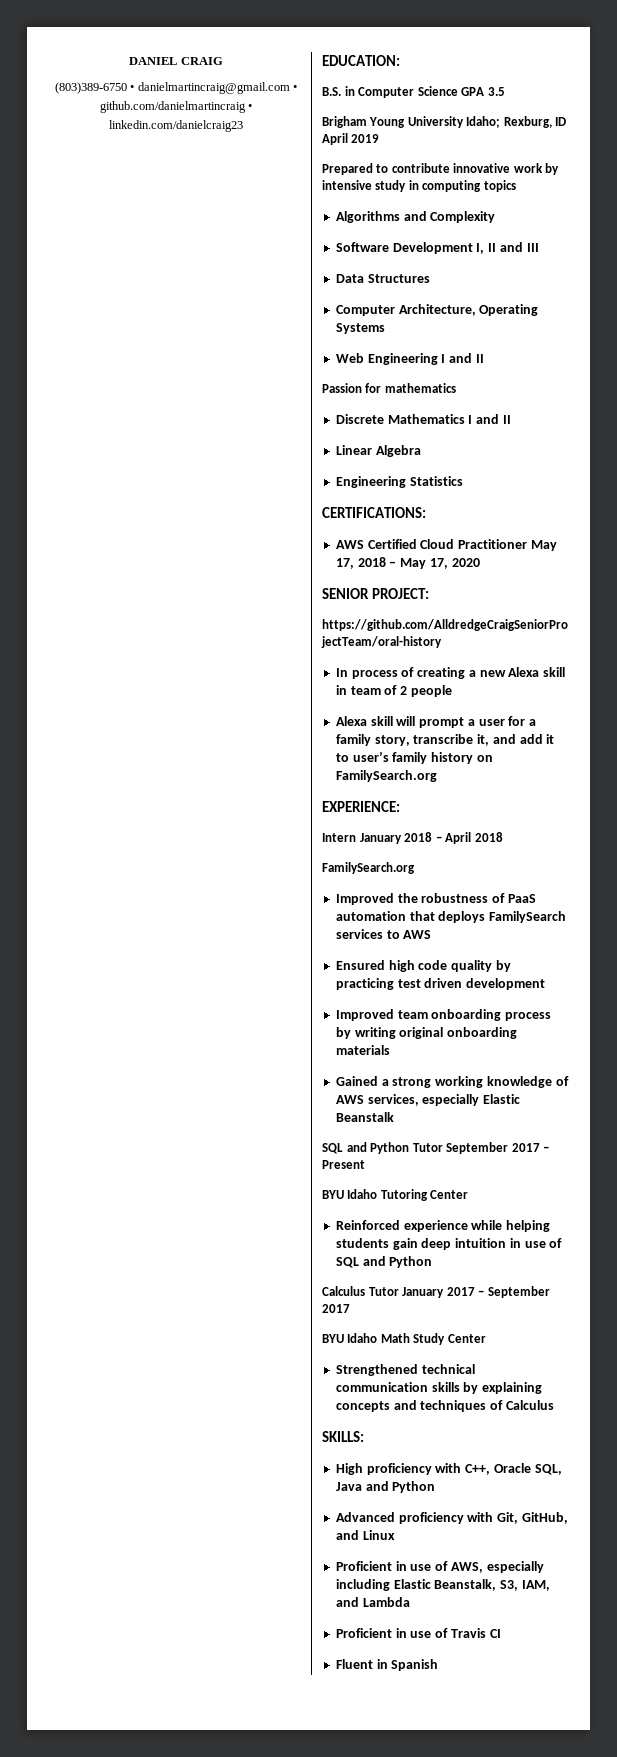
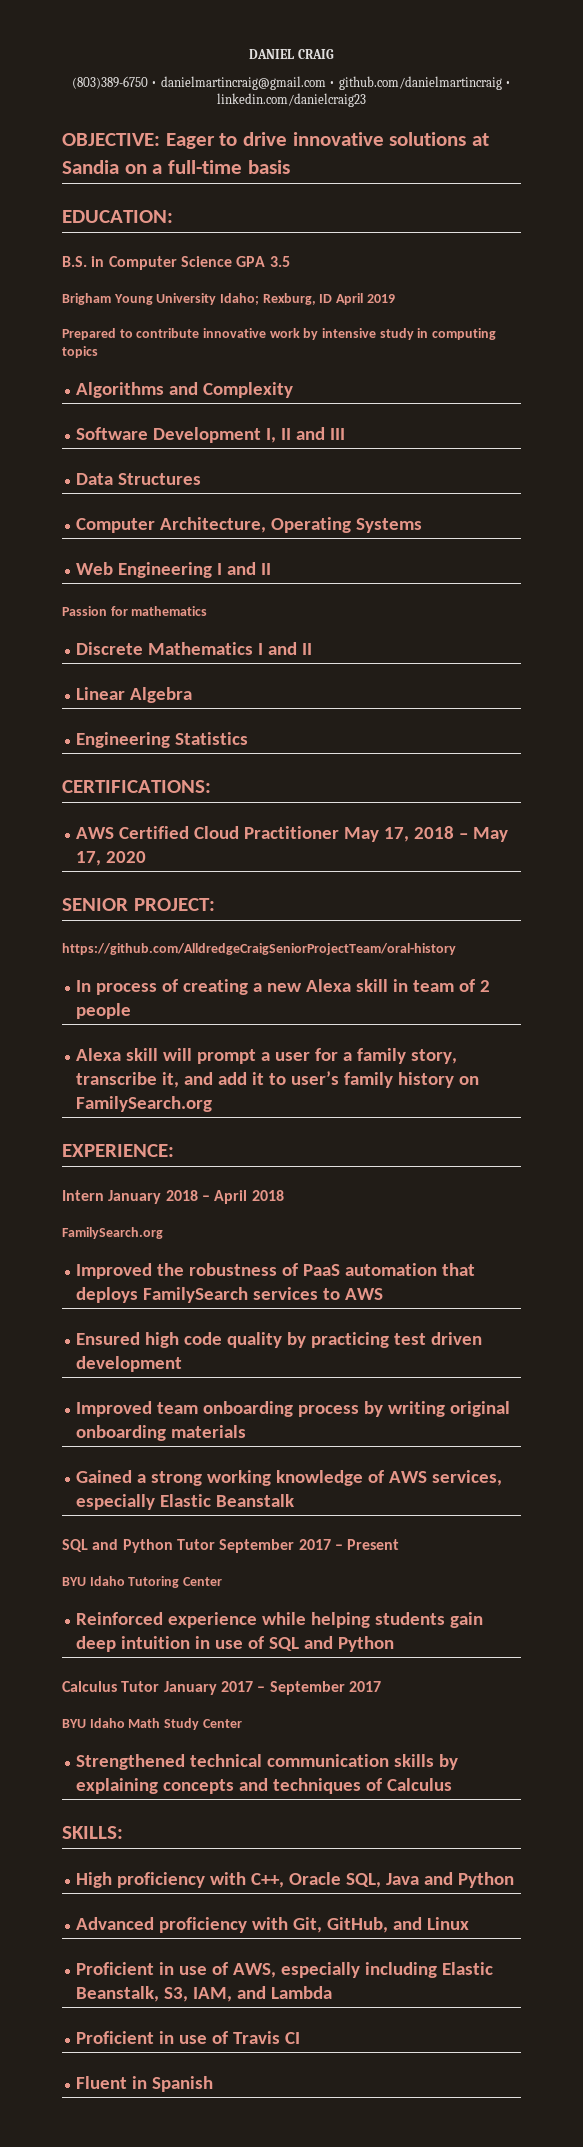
+ OBJECTIVE: Eager to drive innovative solutions at Sandia on a full-time basis

